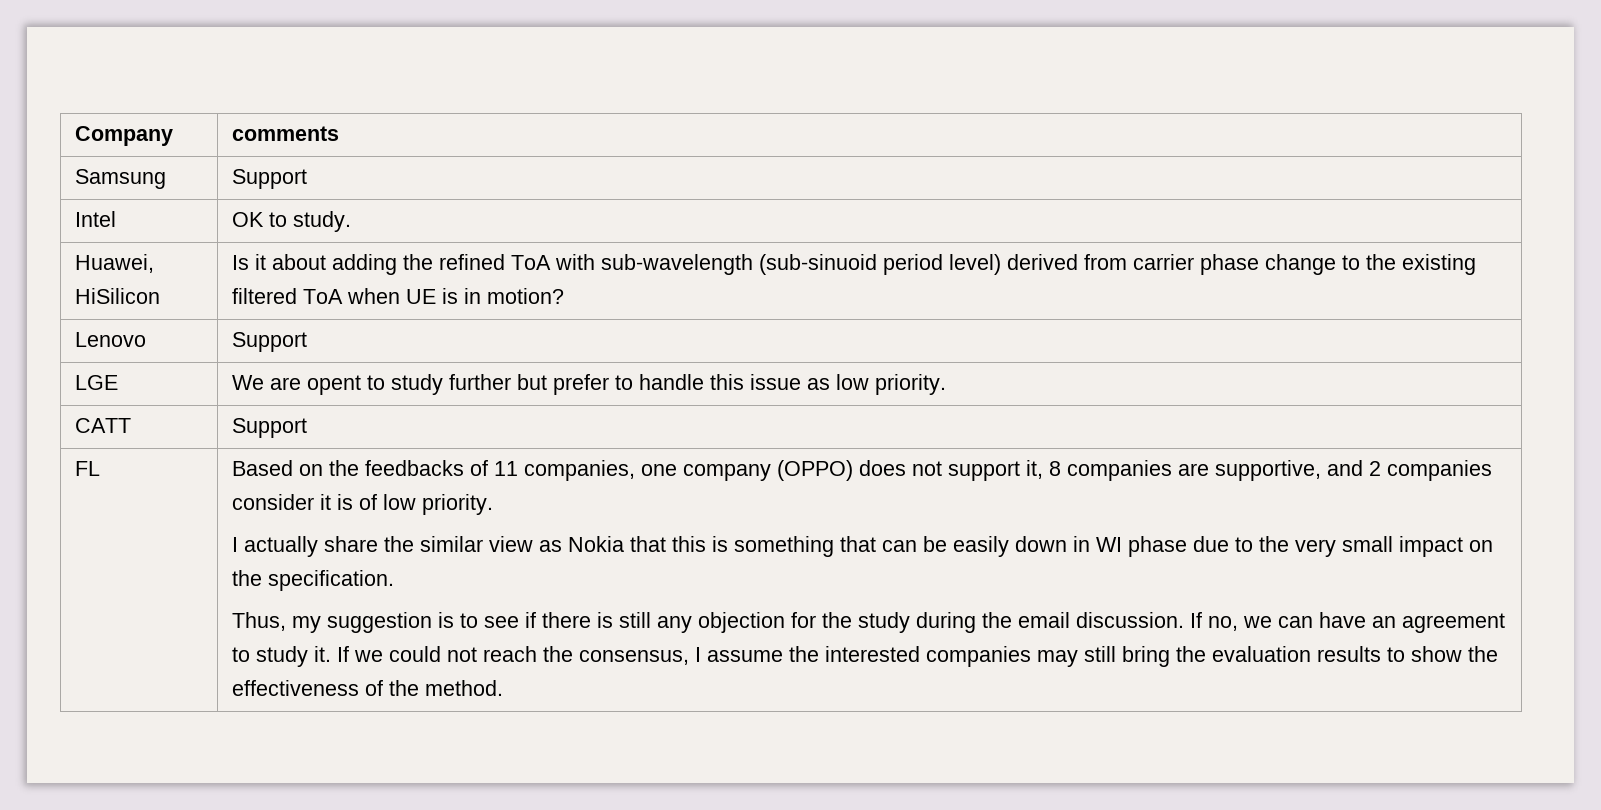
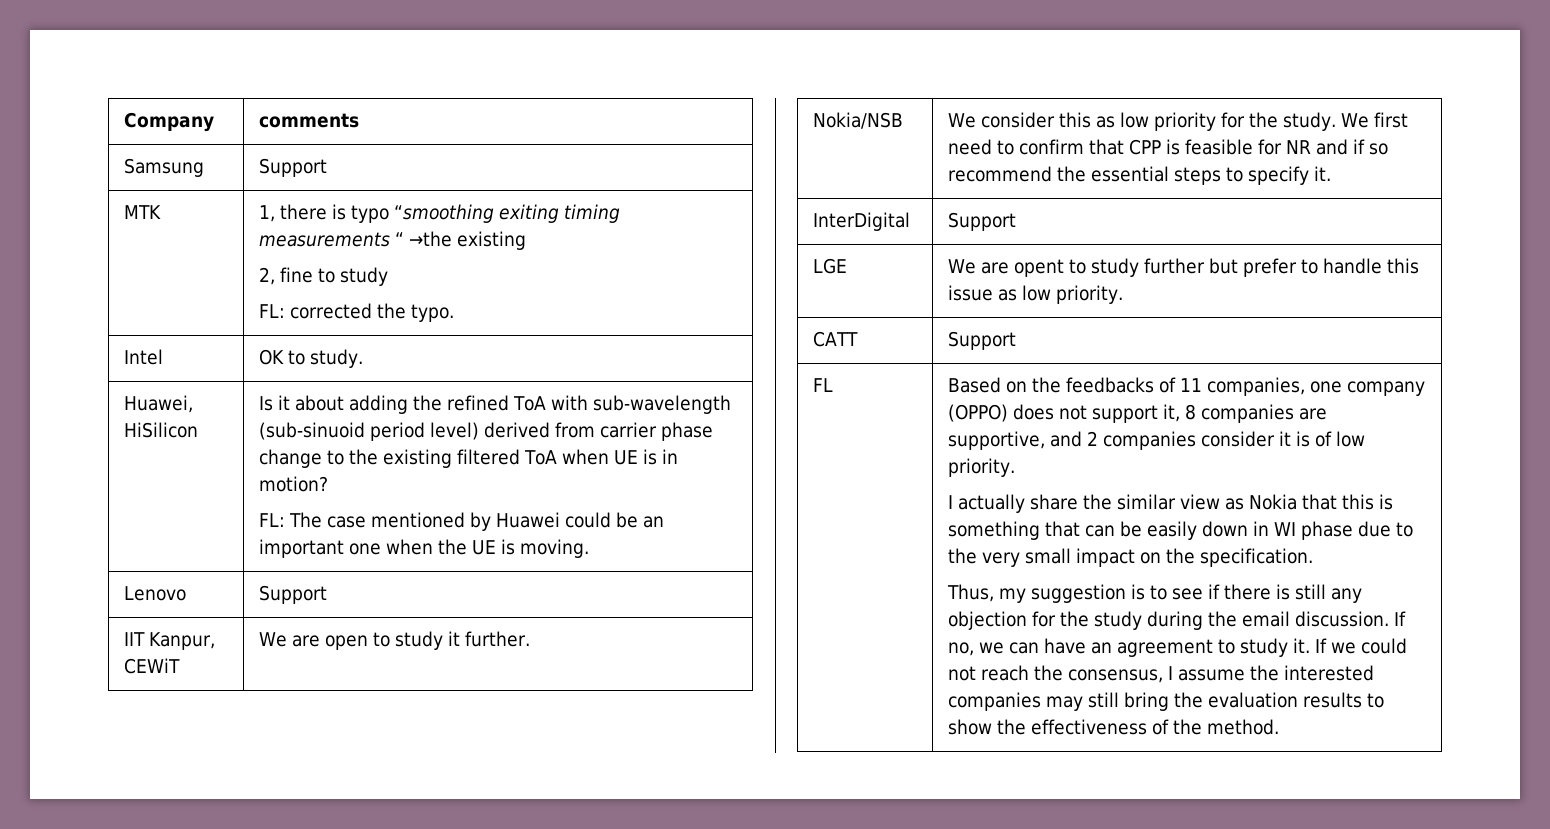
+ MTK | 1, there is typo “smoothing exiting timing measurements “ →the existing
+ 2, fine to study
+ FL: corrected the typo.
+ FL: The case mentioned by Huawei could be an important one when the UE is moving.
  Lenovo | Support
+ IIT Kanpur, CEWiT | We are open to study it further.
+ Nokia/NSB | We consider this as low priority for the study. We first need to confirm that CPP is feasible for NR and if so recommend the essential steps to specify it.
+ InterDigital | Support

